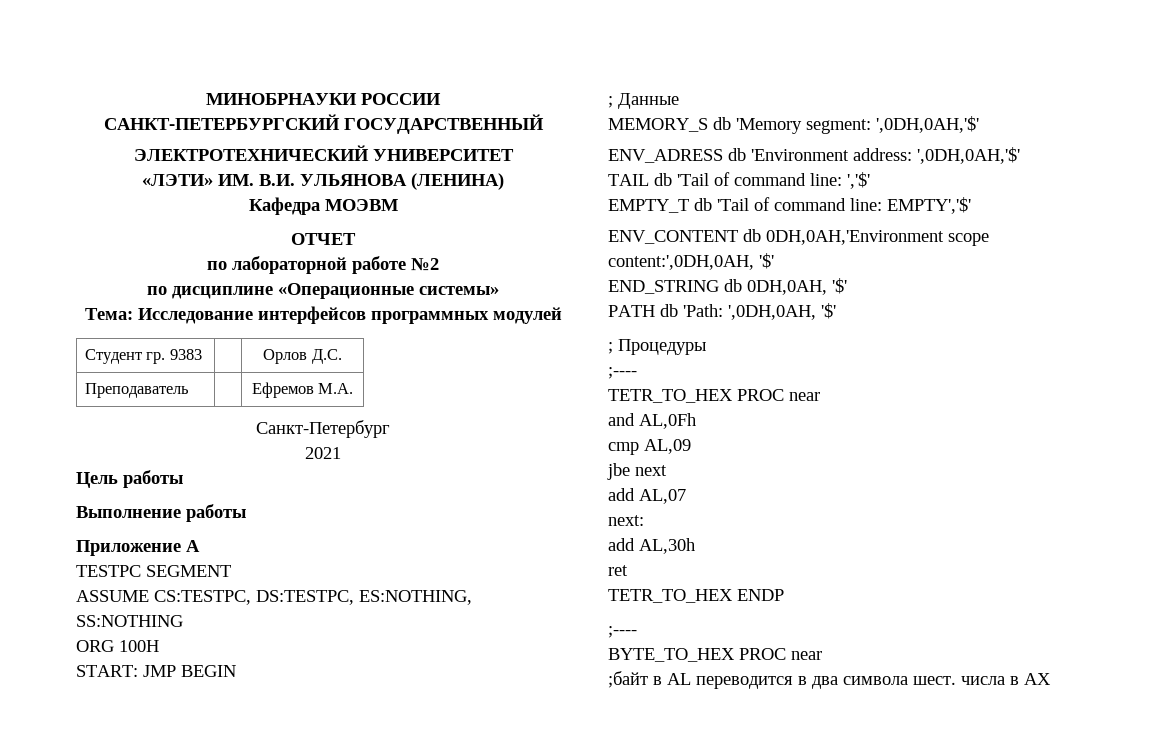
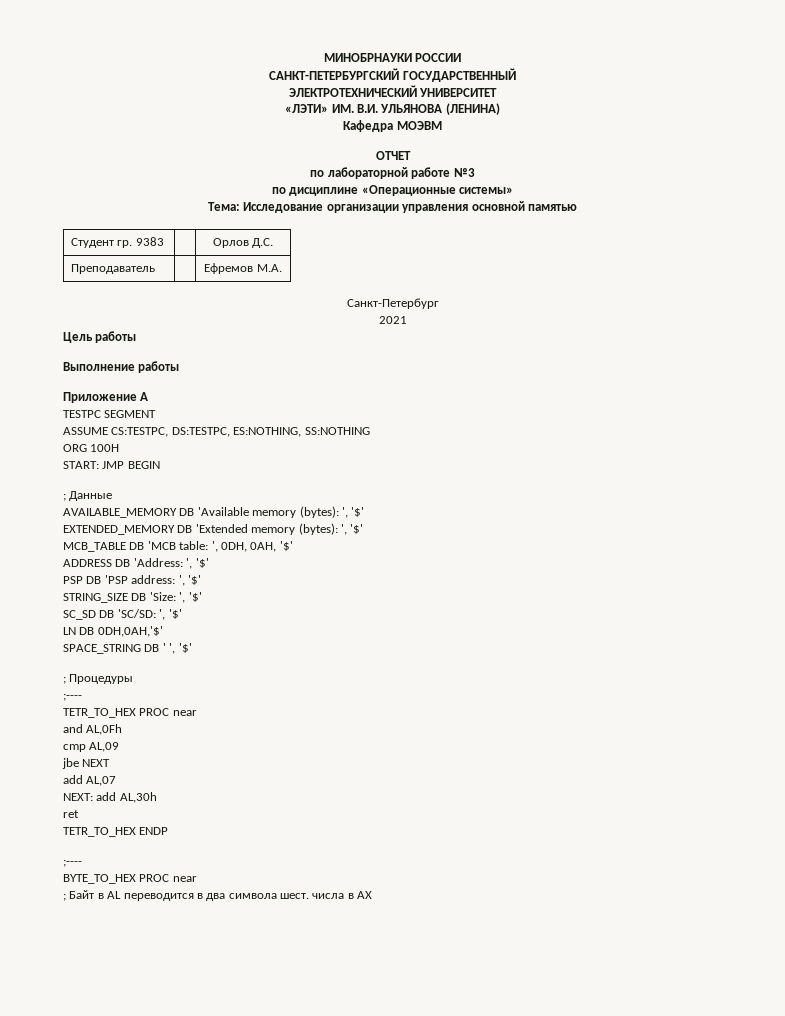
- по лабораторной работе №2
+ по лабораторной работе №3
- Тема: Исследование интерфейсов программных модулей
+ Тема: Исследование организации управления основной памятью
- MEMORY_S db 'Memory segment: ',0DH,0AH,'$'
- ENV_ADRESS db 'Environment address: ',0DH,0AH,'$'
- TAIL db 'Tail of command line: ','$'
- EMPTY_T db 'Tail of command line: EMPTY','$'
- ENV_CONTENT db 0DH,0AH,'Environment scope content:',0DH,0AH, '$'
- END_STRING db 0DH,0AH, '$'
- PATH db 'Path: ',0DH,0AH, '$'
+ AVAILABLE_MEMORY DB 'Available memory (bytes): ', '$'
+ EXTENDED_MEMORY DB 'Extended memory (bytes): ', '$'
+ MCB_TABLE DB 'MCB table: ', 0DH, 0AH, '$'
+ ADDRESS DB 'Address: ', '$'
+ PSP DB 'PSP address: ', '$'
+ STRING_SIZE DB 'Size: ', '$'
+ SC_SD DB 'SC/SD: ', '$'
+ LN DB 0DH,0AH,'$'
+ SPACE_STRING DB ' ', '$'
- jbe next
+ jbe NEXT
- next:
- add AL,30h
+ NEXT: add AL,30h
- ;байт в AL переводится в два символа шест. числа в AX
+ ; Байт в AL переводится в два символа шест. числа в AX

